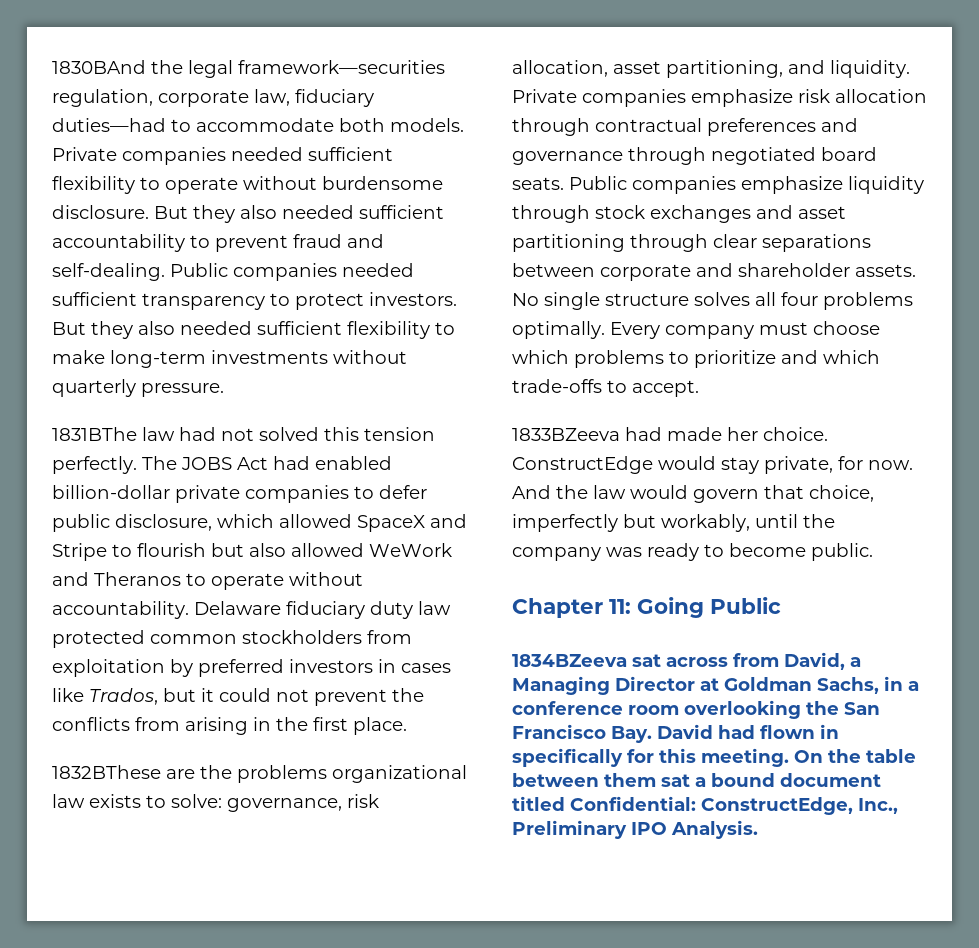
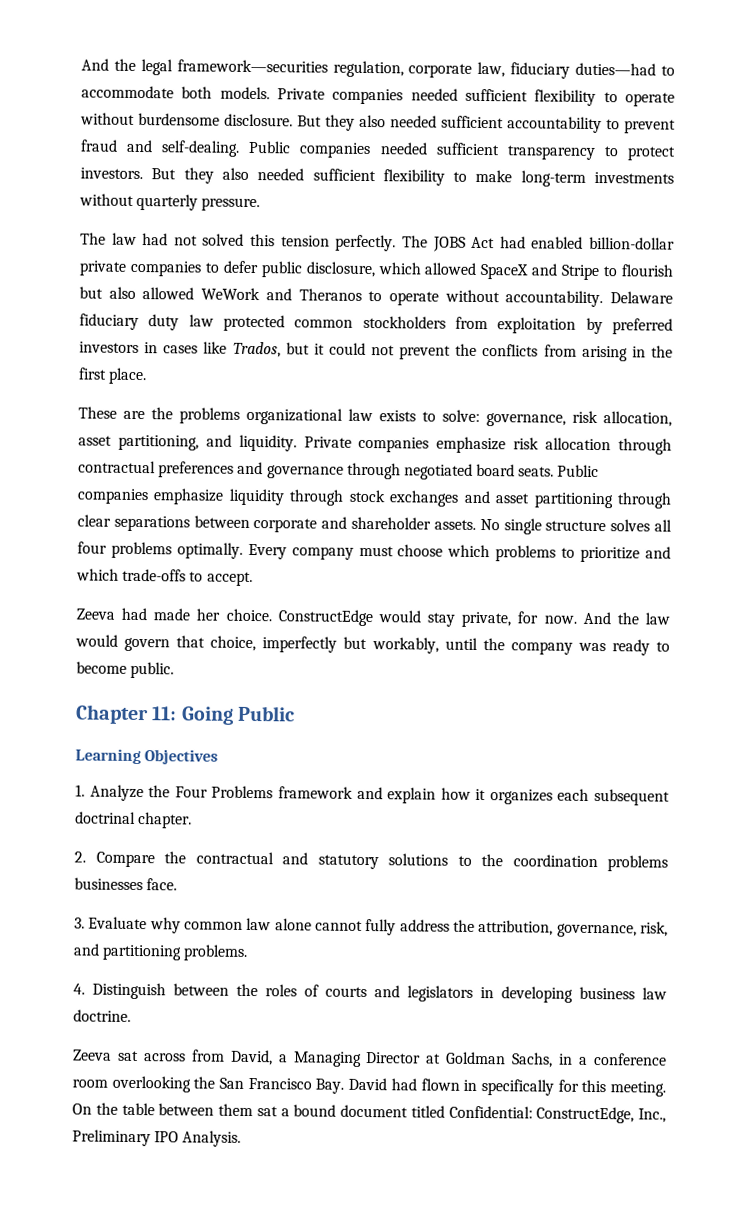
- 1830BAnd the legal framework—securities regulation, corporate law, fiduciary duties—had to accommodate both models.
+ And the legal framework—securities regulation, corporate law, fiduciary duties—had to accommodate both models.
- 1831BThe law had not solved this tension perfectly.
+ The law had not solved this tension perfectly.
- 1832BThese are the problems organizational law exists to solve: governance, risk allocation, asset partitioning, and liquidity.
+ These are the problems organizational law exists to solve: governance, risk allocation, asset partitioning, and liquidity.
- 1833BZeeva had made her choice.
+ Zeeva had made her choice.
- 1834BZeeva sat across from David, a Managing Director at Goldman Sachs, in a conference room overlooking the San Francisco Bay. David had flown in specifically for this meeting.
+ Learning Objectives
+ 1. Analyze the Four Problems framework and explain how it organizes each subsequent doctrinal chapter.
+ 2. Compare the contractual and statutory solutions to the coordination problems businesses face.
+ 3. Evaluate why common law alone cannot fully address the attribution, governance, risk, and partitioning problems.
+ 4. Distinguish between the roles of courts and legislators in developing business law doctrine.
+ Zeeva sat across from David, a Managing Director at Goldman Sachs, in a conference room overlooking the San Francisco Bay. David had flown in specifically for this meeting.

